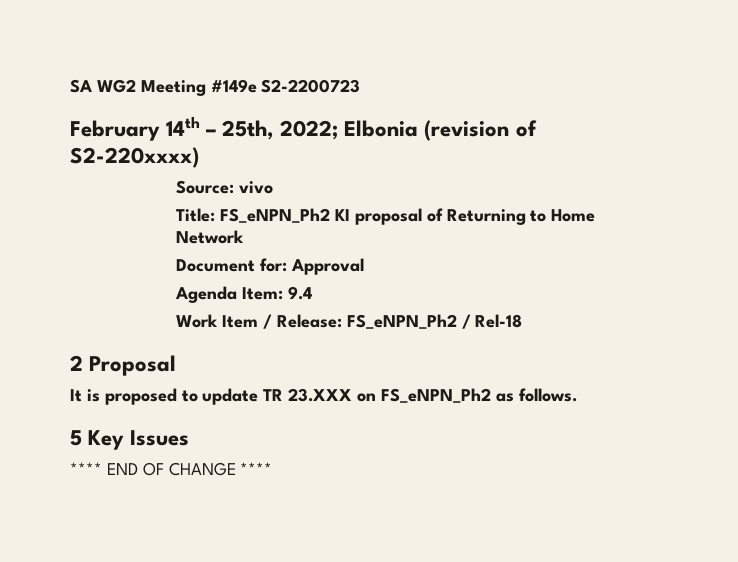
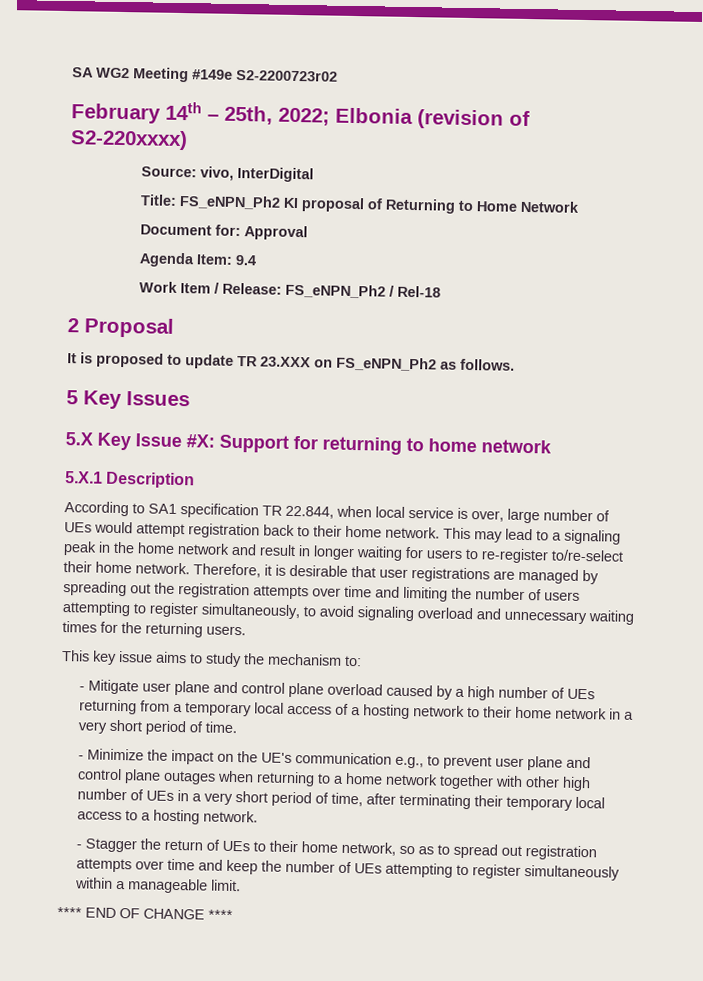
- SA WG2 Meeting #149e S2-2200723
+ SA WG2 Meeting #149e S2-2200723r02
- Source: vivo
+ Source: vivo, InterDigital
+ 5.X Key Issue #X: Support for returning to home network
+ 5.X.1 Description
+ According to SA1 specification TR 22.844, when local service is over, large number of UEs would attempt registration back to their home network. This may lead to a signaling peak in the home network and result in longer waiting for users to re-register to/re-select their home network. Therefore, it is desirable that user registrations are managed by spreading out the registration attempts over time and limiting the number of users attempting to register simultaneously, to avoid signaling overload and unnecessary waiting times for the returning users.
+ This key issue aims to study the mechanism to:
+ - Mitigate user plane and control plane overload caused by a high number of UEs returning from a temporary local access of a hosting network to their home network in a very short period of time.
+ - Minimize the impact on the UE's communication e.g., to prevent user plane and control plane outages when returning to a home network together with other high number of UEs in a very short period of time, after terminating their temporary local access to a hosting network.
+ - Stagger the return of UEs to their home network, so as to spread out registration attempts over time and keep the number of UEs attempting to register simultaneously within a manageable limit.

